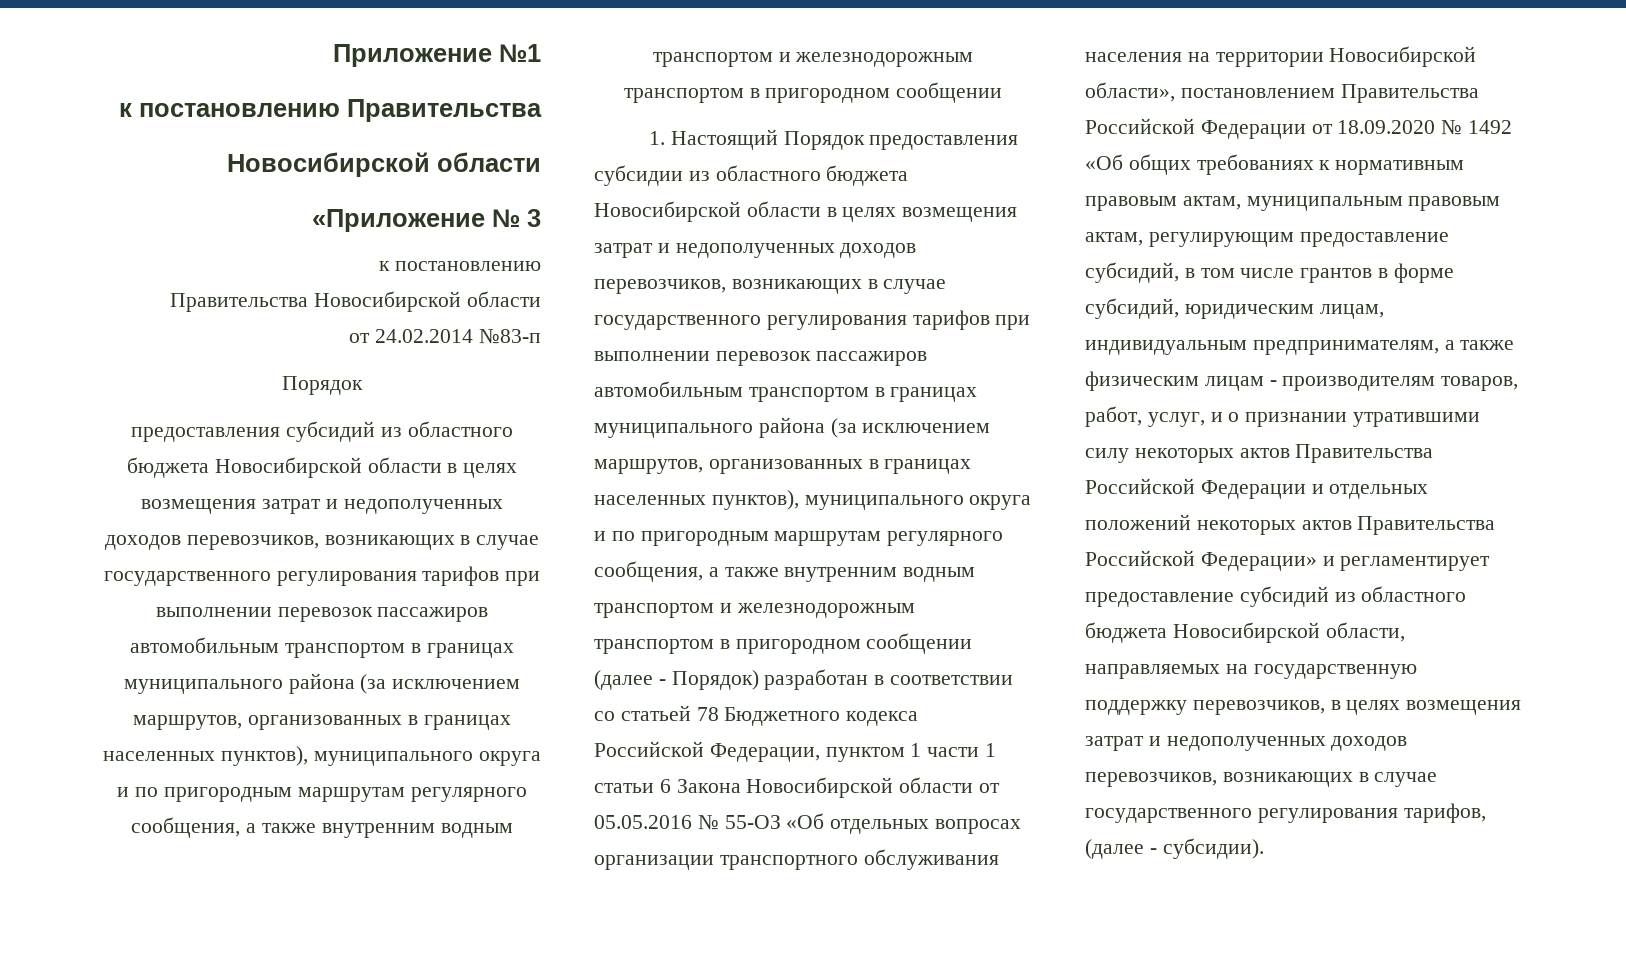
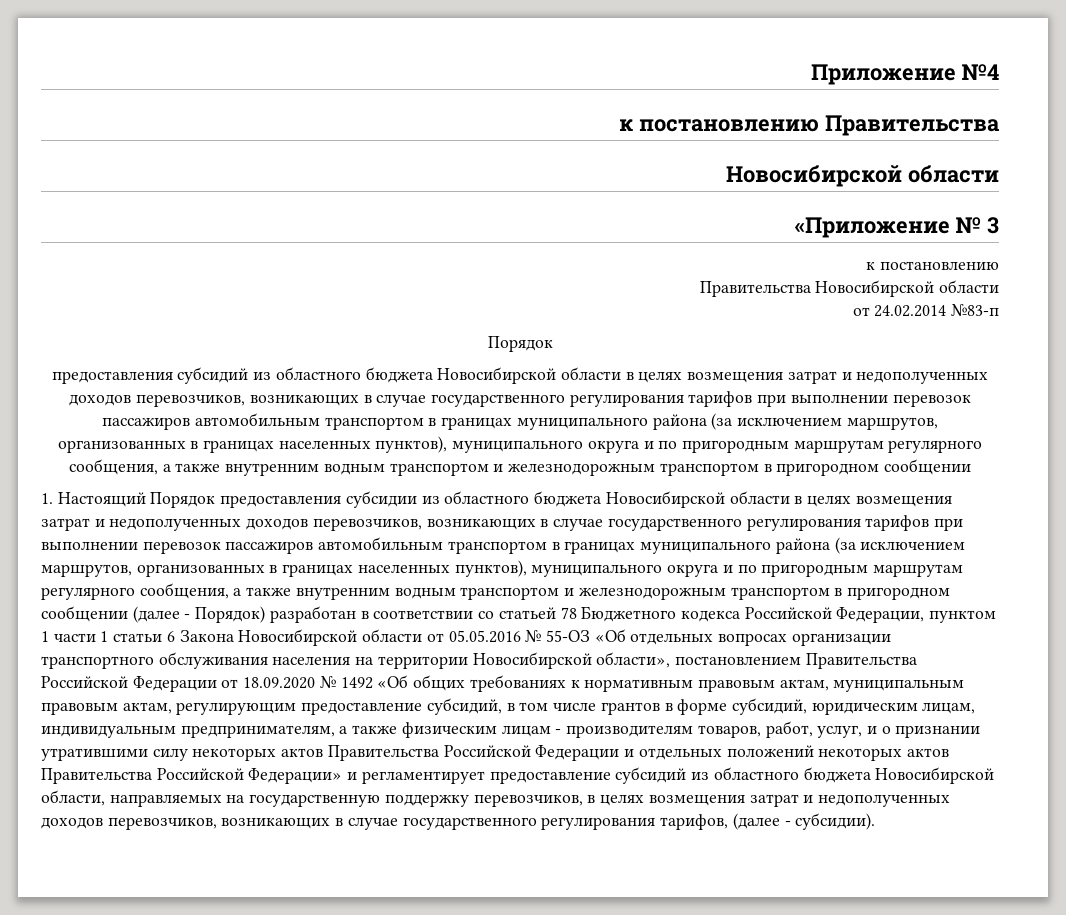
- Приложение №1
+ Приложение №4

